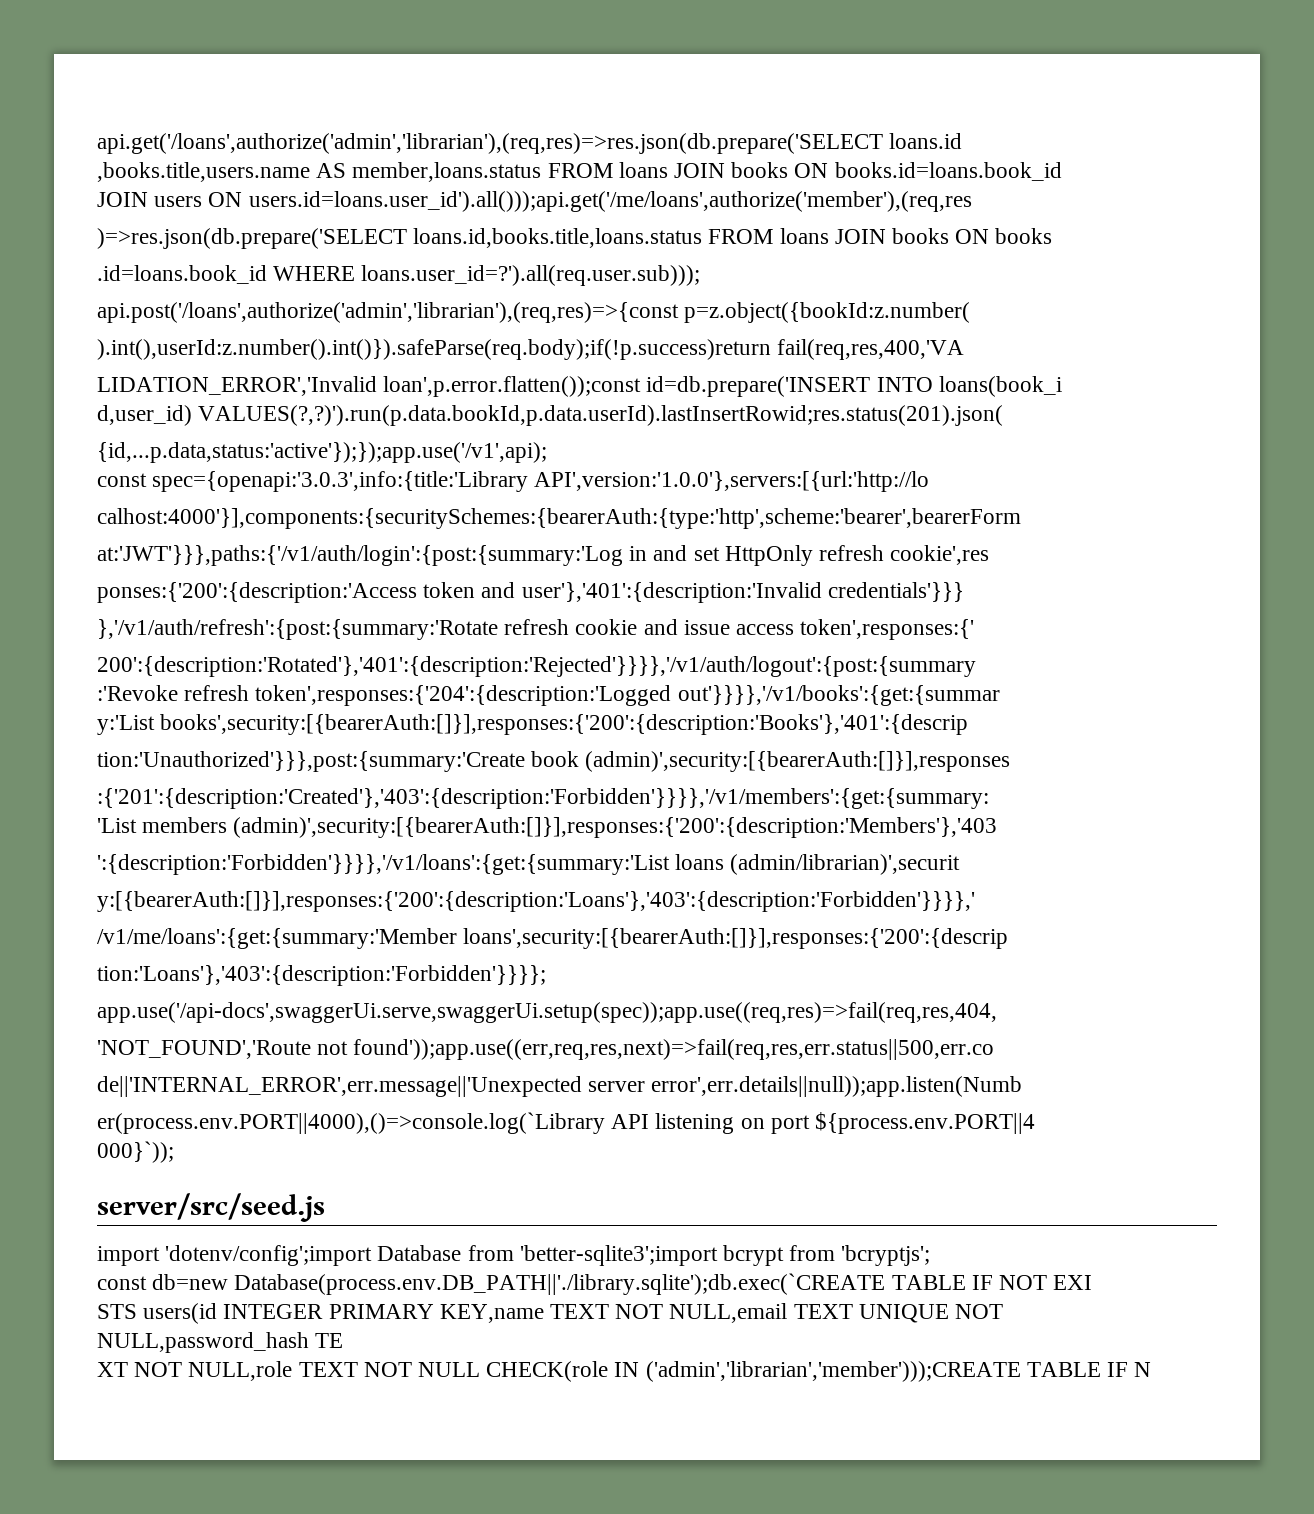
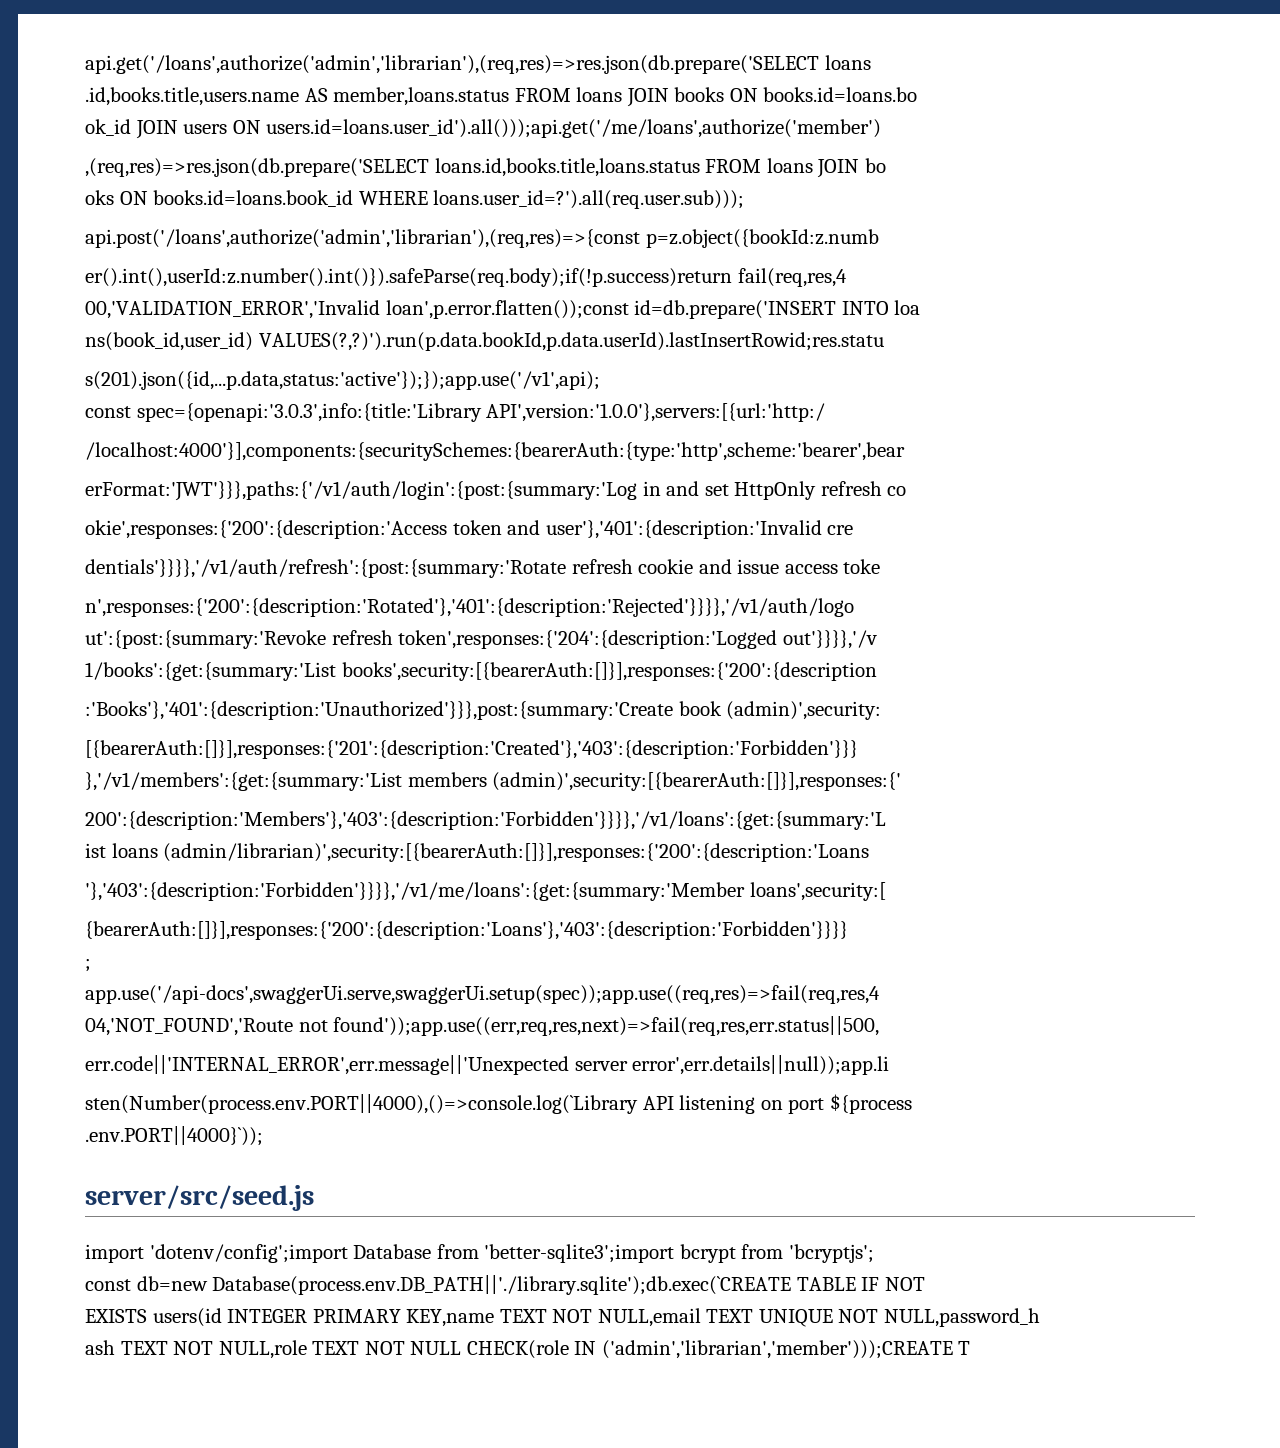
- api.get('/loans',authorize('admin','librarian'),(req,res)=>res.json(db.prepare('SELECT loans.id
- ,books.title,users.name AS member,loans.status FROM loans JOIN books ON books.id=loans.book_id
- JOIN users ON users.id=loans.user_id').all()));api.get('/me/loans',authorize('member'),(req,res
- )=>res.json(db.prepare('SELECT loans.id,books.title,loans.status FROM loans JOIN books ON books
- .id=loans.book_id WHERE loans.user_id=?').all(req.user.sub)));
+ api.get('/loans',authorize('admin','librarian'),(req,res)=>res.json(db.prepare('SELECT loans
+ .id,books.title,users.name AS member,loans.status FROM loans JOIN books ON books.id=loans.bo
+ ok_id JOIN users ON users.id=loans.user_id').all()));api.get('/me/loans',authorize('member')
+ ,(req,res)=>res.json(db.prepare('SELECT loans.id,books.title,loans.status FROM loans JOIN bo
+ oks ON books.id=loans.book_id WHERE loans.user_id=?').all(req.user.sub)));
- api.post('/loans',authorize('admin','librarian'),(req,res)=>{const p=z.object({bookId:z.number(
- ).int(),userId:z.number().int()}).safeParse(req.body);if(!p.success)return fail(req,res,400,'VA
- LIDATION_ERROR','Invalid loan',p.error.flatten());const id=db.prepare('INSERT INTO loans(book_i
- d,user_id) VALUES(?,?)').run(p.data.bookId,p.data.userId).lastInsertRowid;res.status(201).json(
- {id,...p.data,status:'active'});});app.use('/v1',api);
+ api.post('/loans',authorize('admin','librarian'),(req,res)=>{const p=z.object({bookId:z.numb
+ er().int(),userId:z.number().int()}).safeParse(req.body);if(!p.success)return fail(req,res,4
+ 00,'VALIDATION_ERROR','Invalid loan',p.error.flatten());const id=db.prepare('INSERT INTO loa
+ ns(book_id,user_id) VALUES(?,?)').run(p.data.bookId,p.data.userId).lastInsertRowid;res.statu
+ s(201).json({id,...p.data,status:'active'});});app.use('/v1',api);
- const spec={openapi:'3.0.3',info:{title:'Library API',version:'1.0.0'},servers:[{url:'http://lo
- calhost:4000'}],components:{securitySchemes:{bearerAuth:{type:'http',scheme:'bearer',bearerForm
- at:'JWT'}}},paths:{'/v1/auth/login':{post:{summary:'Log in and set HttpOnly refresh cookie',res
- ponses:{'200':{description:'Access token and user'},'401':{description:'Invalid credentials'}}}
- },'/v1/auth/refresh':{post:{summary:'Rotate refresh cookie and issue access token',responses:{'
- 200':{description:'Rotated'},'401':{description:'Rejected'}}}},'/v1/auth/logout':{post:{summary
- :'Revoke refresh token',responses:{'204':{description:'Logged out'}}}},'/v1/books':{get:{summar
- y:'List books',security:[{bearerAuth:[]}],responses:{'200':{description:'Books'},'401':{descrip
- tion:'Unauthorized'}}},post:{summary:'Create book (admin)',security:[{bearerAuth:[]}],responses
- :{'201':{description:'Created'},'403':{description:'Forbidden'}}}},'/v1/members':{get:{summary:
- 'List members (admin)',security:[{bearerAuth:[]}],responses:{'200':{description:'Members'},'403
- ':{description:'Forbidden'}}}},'/v1/loans':{get:{summary:'List loans (admin/librarian)',securit
- y:[{bearerAuth:[]}],responses:{'200':{description:'Loans'},'403':{description:'Forbidden'}}}},'
- /v1/me/loans':{get:{summary:'Member loans',security:[{bearerAuth:[]}],responses:{'200':{descrip
- tion:'Loans'},'403':{description:'Forbidden'}}}};
- app.use('/api-docs',swaggerUi.serve,swaggerUi.setup(spec));app.use((req,res)=>fail(req,res,404,
- 'NOT_FOUND','Route not found'));app.use((err,req,res,next)=>fail(req,res,err.status||500,err.co
- de||'INTERNAL_ERROR',err.message||'Unexpected server error',err.details||null));app.listen(Numb
- er(process.env.PORT||4000),()=>console.log(`Library API listening on port ${process.env.PORT||4
- 000}`));
+ const spec={openapi:'3.0.3',info:{title:'Library API',version:'1.0.0'},servers:[{url:'http:/
+ /localhost:4000'}],components:{securitySchemes:{bearerAuth:{type:'http',scheme:'bearer',bear
+ erFormat:'JWT'}}},paths:{'/v1/auth/login':{post:{summary:'Log in and set HttpOnly refresh co
+ okie',responses:{'200':{description:'Access token and user'},'401':{description:'Invalid cre
+ dentials'}}}},'/v1/auth/refresh':{post:{summary:'Rotate refresh cookie and issue access toke
+ n',responses:{'200':{description:'Rotated'},'401':{description:'Rejected'}}}},'/v1/auth/logo
+ ut':{post:{summary:'Revoke refresh token',responses:{'204':{description:'Logged out'}}}},'/v
+ 1/books':{get:{summary:'List books',security:[{bearerAuth:[]}],responses:{'200':{description
+ :'Books'},'401':{description:'Unauthorized'}}},post:{summary:'Create book (admin)',security:
+ [{bearerAuth:[]}],responses:{'201':{description:'Created'},'403':{description:'Forbidden'}}}
+ },'/v1/members':{get:{summary:'List members (admin)',security:[{bearerAuth:[]}],responses:{'
+ 200':{description:'Members'},'403':{description:'Forbidden'}}}},'/v1/loans':{get:{summary:'L
+ ist loans (admin/librarian)',security:[{bearerAuth:[]}],responses:{'200':{description:'Loans
+ '},'403':{description:'Forbidden'}}}},'/v1/me/loans':{get:{summary:'Member loans',security:[
+ {bearerAuth:[]}],responses:{'200':{description:'Loans'},'403':{description:'Forbidden'}}}}
+ ;
+ app.use('/api-docs',swaggerUi.serve,swaggerUi.setup(spec));app.use((req,res)=>fail(req,res,4
+ 04,'NOT_FOUND','Route not found'));app.use((err,req,res,next)=>fail(req,res,err.status||500,
+ err.code||'INTERNAL_ERROR',err.message||'Unexpected server error',err.details||null));app.li
+ sten(Number(process.env.PORT||4000),()=>console.log(`Library API listening on port ${process
+ .env.PORT||4000}`));
- const db=new Database(process.env.DB_PATH||'./library.sqlite');db.exec(`CREATE TABLE IF NOT EXI
- STS users(id INTEGER PRIMARY KEY,name TEXT NOT NULL,email TEXT UNIQUE NOT NULL,password_hash TE
- XT NOT NULL,role TEXT NOT NULL CHECK(role IN ('admin','librarian','member')));CREATE TABLE IF N
+ const db=new Database(process.env.DB_PATH||'./library.sqlite');db.exec(`CREATE TABLE IF NOT
+ EXISTS users(id INTEGER PRIMARY KEY,name TEXT NOT NULL,email TEXT UNIQUE NOT NULL,password_h
+ ash TEXT NOT NULL,role TEXT NOT NULL CHECK(role IN ('admin','librarian','member')));CREATE T

